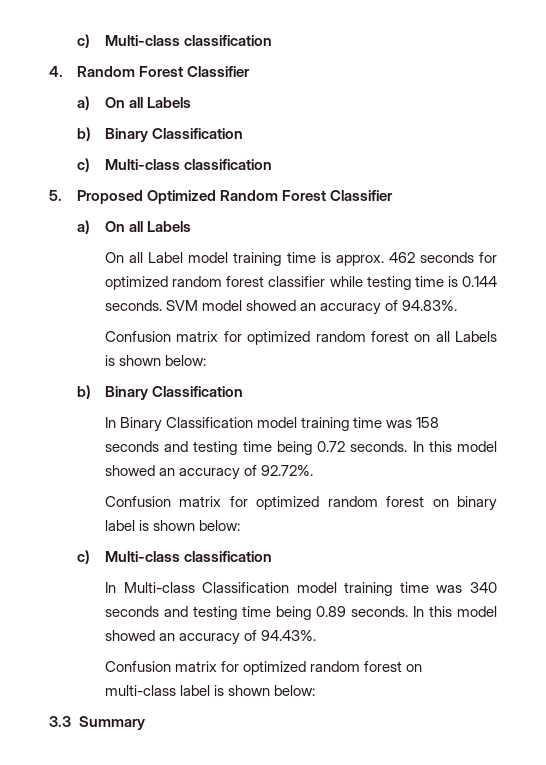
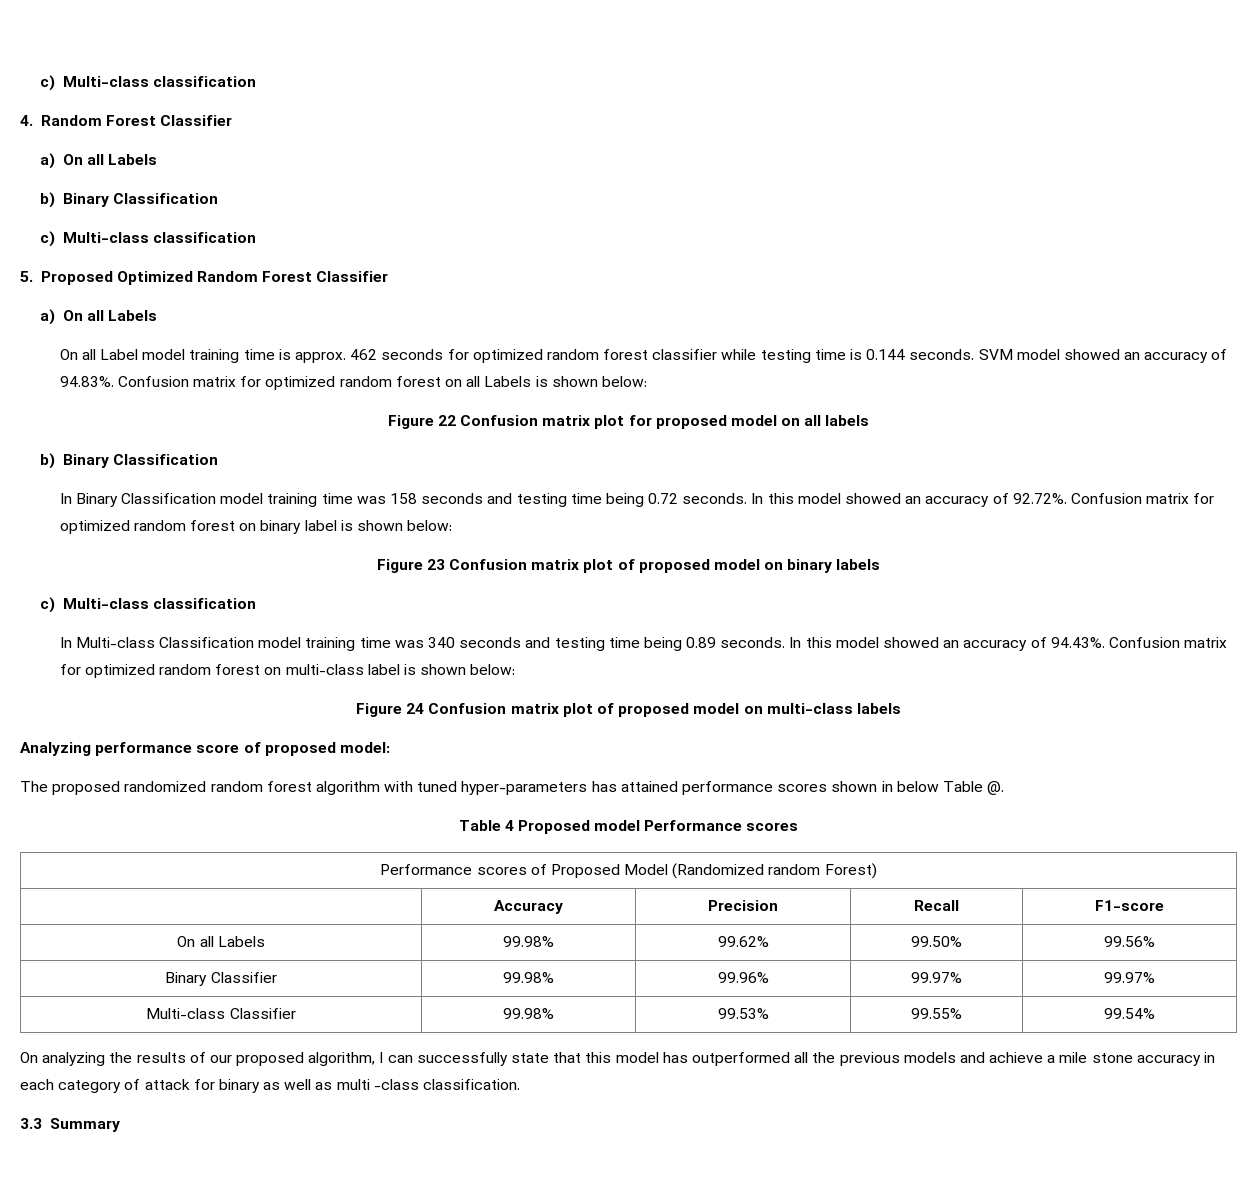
- SVM model showed an accuracy of 94.83%.
- Confusion matrix for optimized random forest on all Labels is shown below:
+ SVM model showed an accuracy of 94.83%. Confusion matrix for optimized random forest on all Labels is shown below:
+ Figure 22 Confusion matrix plot for proposed model on all labels
- In this model showed an accuracy of 92.72%.
- Confusion matrix for optimized random forest on binary label is shown below:
+ In this model showed an accuracy of 92.72%. Confusion matrix for optimized random forest on binary label is shown below:
+ Figure 23 Confusion matrix plot of proposed model on binary labels
- In this model showed an accuracy of 94.43%.
- Confusion matrix for optimized random forest on multi-class label is shown below:
+ In this model showed an accuracy of 94.43%. Confusion matrix for optimized random forest on multi-class label is shown below:
+ Figure 24 Confusion matrix plot of proposed model on multi-class labels
+ Analyzing performance score of proposed model:
+ The proposed randomized random forest algorithm with tuned hyper-parameters has attained performance scores shown in below Table @.
+ Table 4 Proposed model Performance scores
+ Performance scores of Proposed Model (Randomized random Forest)
+ | Accuracy | Precision | Recall | F1-score
+ On all Labels | 99.98% | 99.62% | 99.50% | 99.56%
+ Binary Classifier | 99.98% | 99.96% | 99.97% | 99.97%
+ Multi-class Classifier | 99.98% | 99.53% | 99.55% | 99.54%
+ On analyzing the results of our proposed algorithm, I can successfully state that this model has outperformed all the previous models and achieve a mile stone accuracy in each category of attack for binary as well as multi -class classification.

